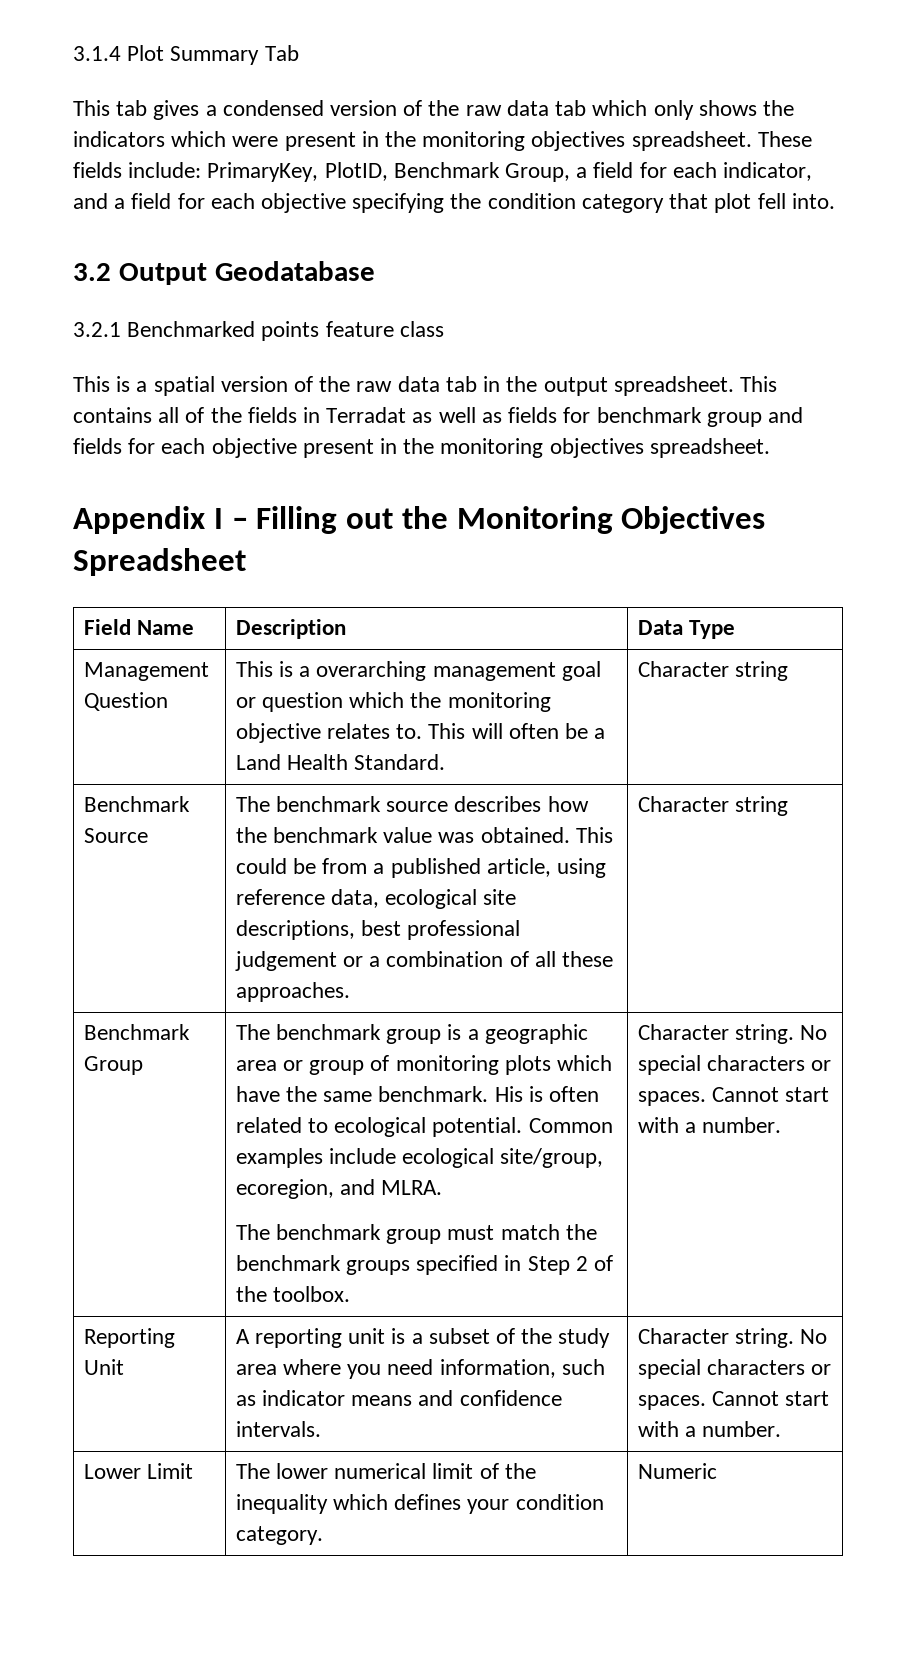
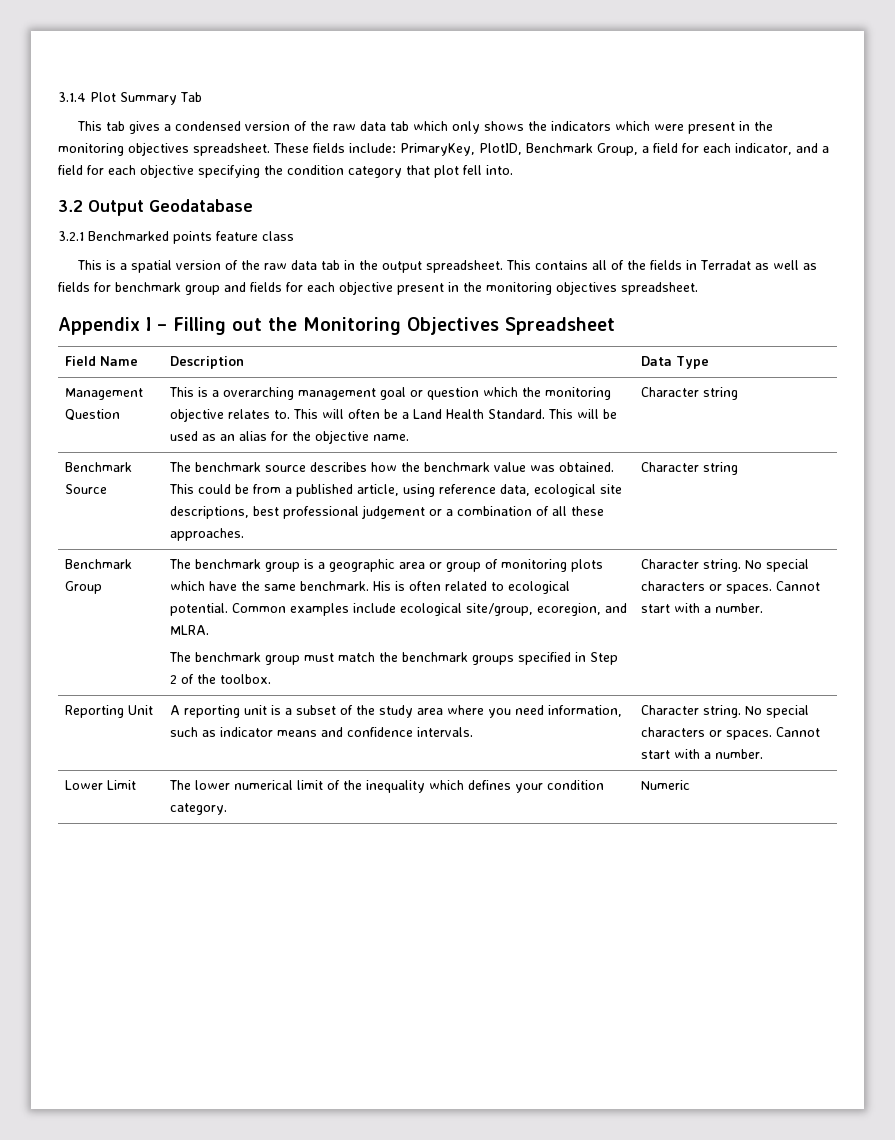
- Management Question | This is a overarching management goal or question which the monitoring objective relates to. This will often be a Land Health Standard. | Character string
+ Management Question | This is a overarching management goal or question which the monitoring objective relates to. This will often be a Land Health Standard. This will be used as an alias for the objective name. | Character string

